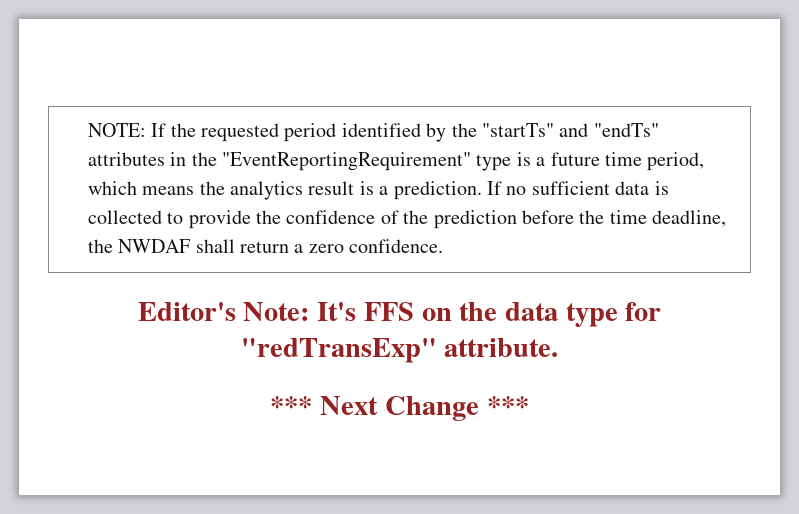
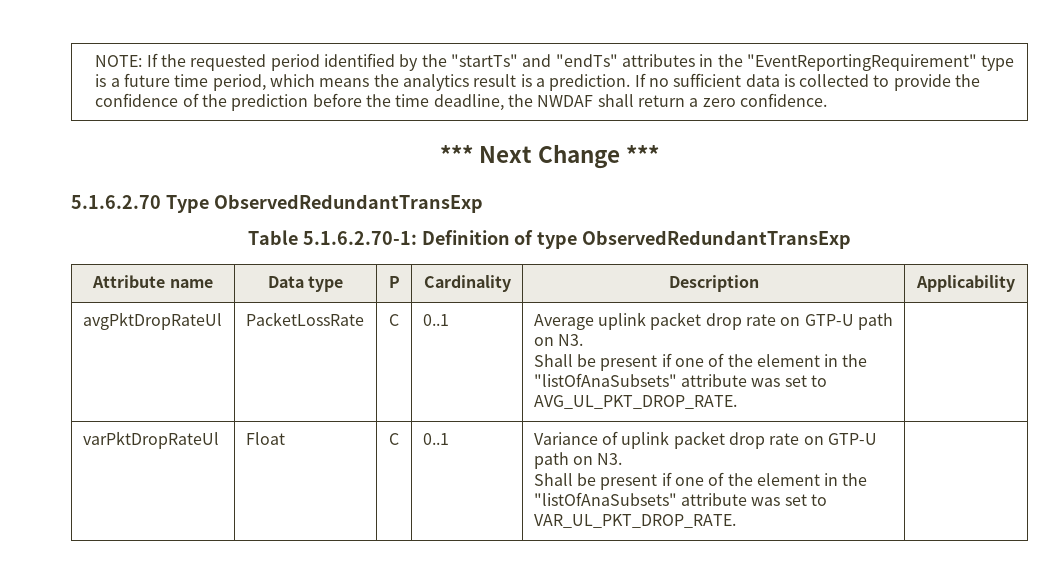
- Editor's Note: It's FFS on the data type for "redTransExp" attribute.
  *** Next Change ***
+ 5.1.6.2.70 Type ObservedRedundantTransExp
+ Table 5.1.6.2.70-1: Definition of type ObservedRedundantTransExp
+ Attribute name | Data type | P | Cardinality | Description | Applicability
+ avgPktDropRateUl | PacketLossRate | C | 0..1 | Average uplink packet drop rate on GTP-U path on N3.
+ Shall be present if one of the element in the "listOfAnaSubsets" attribute was set to AVG_UL_PKT_DROP_RATE. |
+ varPktDropRateUl | Float | C | 0..1 | Variance of uplink packet drop rate on GTP-U path on N3.
+ Shall be present if one of the element in the "listOfAnaSubsets" attribute was set to VAR_UL_PKT_DROP_RATE. |

